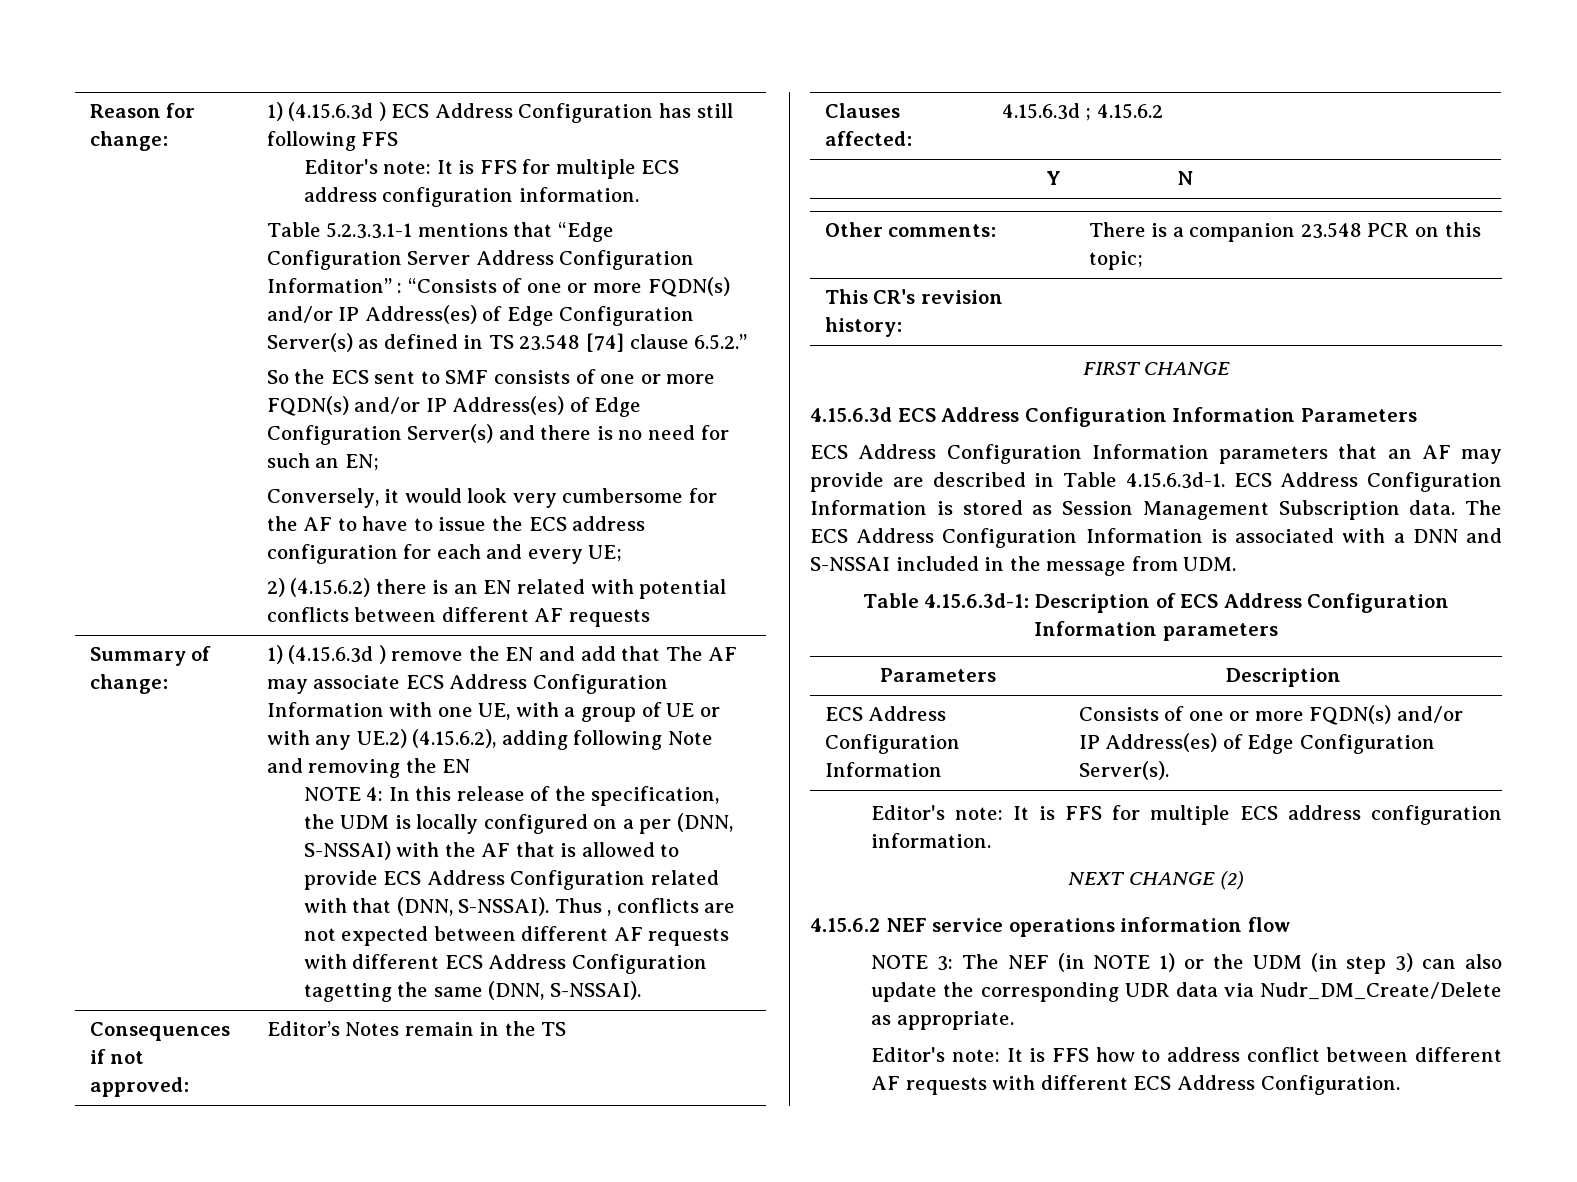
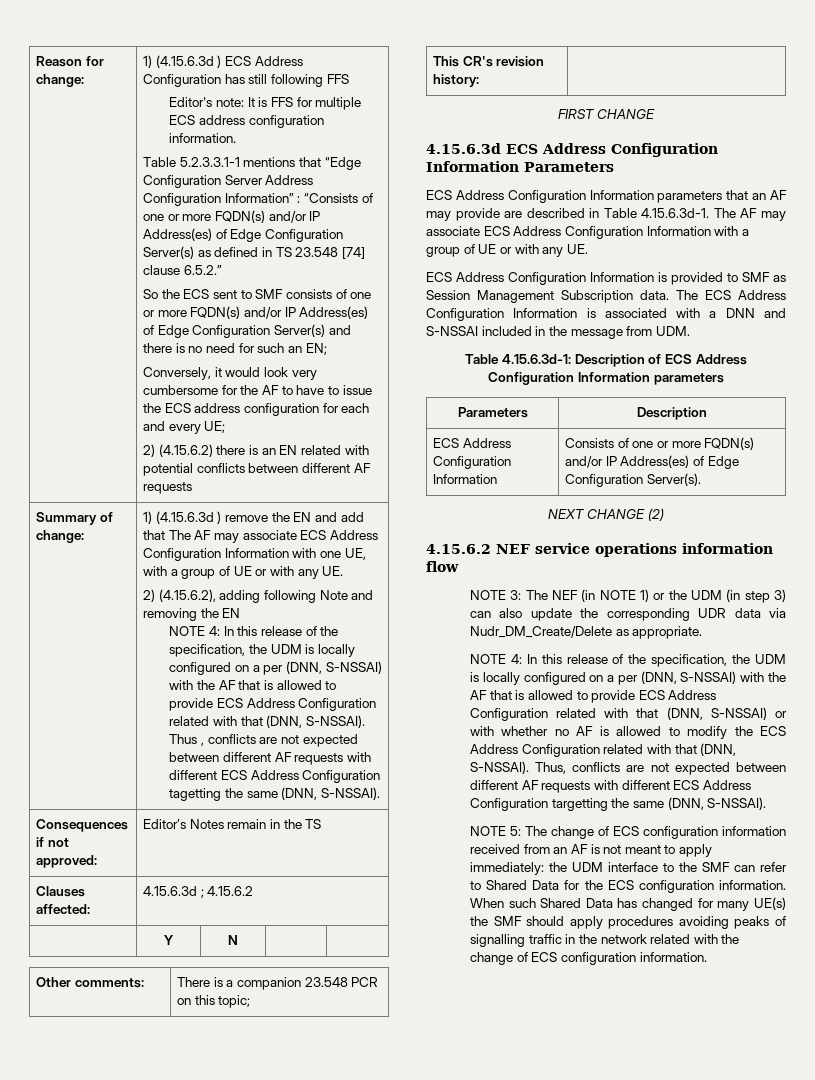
- 1) (4.15.6.3d ) remove the EN and add that The AF may associate ECS Address Configuration Information with one UE, with a group of UE or with any UE.2) (4.15.6.2), adding following Note and removing the EN
+ 1) (4.15.6.3d ) remove the EN and add that The AF may associate ECS Address Configuration Information with one UE, with a group of UE or with any UE.
+ 2) (4.15.6.2), adding following Note and removing the EN
- ECS Address Configuration Information parameters that an AF may provide are described in Table 4.15.6.3d-1. ECS Address Configuration Information is stored as Session Management Subscription data.
+ ECS Address Configuration Information parameters that an AF may provide are described in Table 4.15.6.3d-1. The AF may associate ECS Address Configuration Information with a group of UE or with any UE.
+ ECS Address Configuration Information is provided to SMF as Session Management Subscription data.
  ECS Address Configuration Information | Consists of one or more FQDN(s) and/or IP Address(es) of Edge Configuration Server(s).
- Editor's note: It is FFS for multiple ECS address configuration information.
- Editor's note: It is FFS how to address conflict between different AF requests with different ECS Address Configuration.
+ NOTE 4: In this release of the specification, the UDM is locally configured on a per (DNN, S-NSSAI) with the AF that is allowed to provide ECS Address Configuration related with that (DNN, S-NSSAI) or with whether no AF is allowed to modify the ECS Address Configuration related with that (DNN, S-NSSAI). Thus, conflicts are not expected between different AF requests with different ECS Address Configuration targetting the same (DNN, S-NSSAI).
+ NOTE 5: The change of ECS configuration information received from an AF is not meant to apply immediately: the UDM interface to the SMF can refer to Shared Data for the ECS configuration information. When such Shared Data has changed for many UE(s) the SMF should apply procedures avoiding peaks of signalling traffic in the network related with the change of ECS configuration information.

